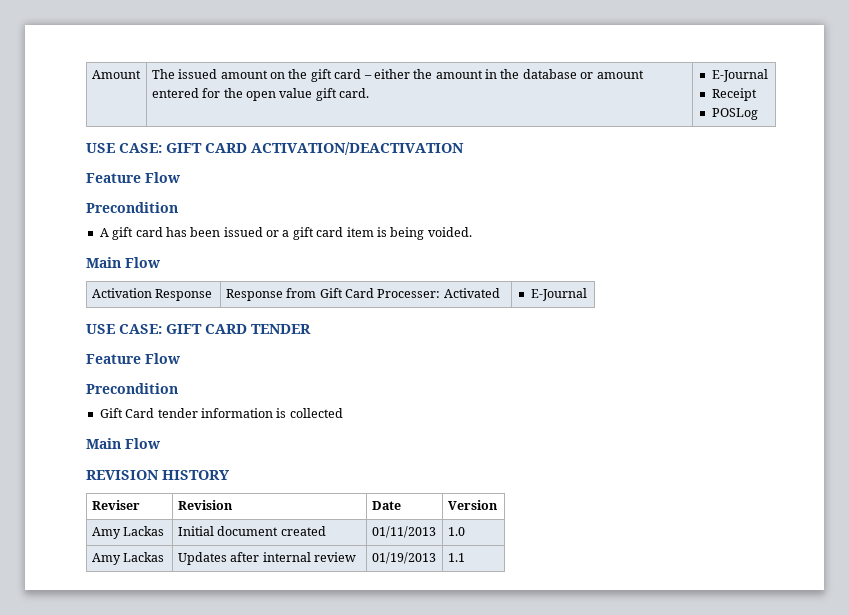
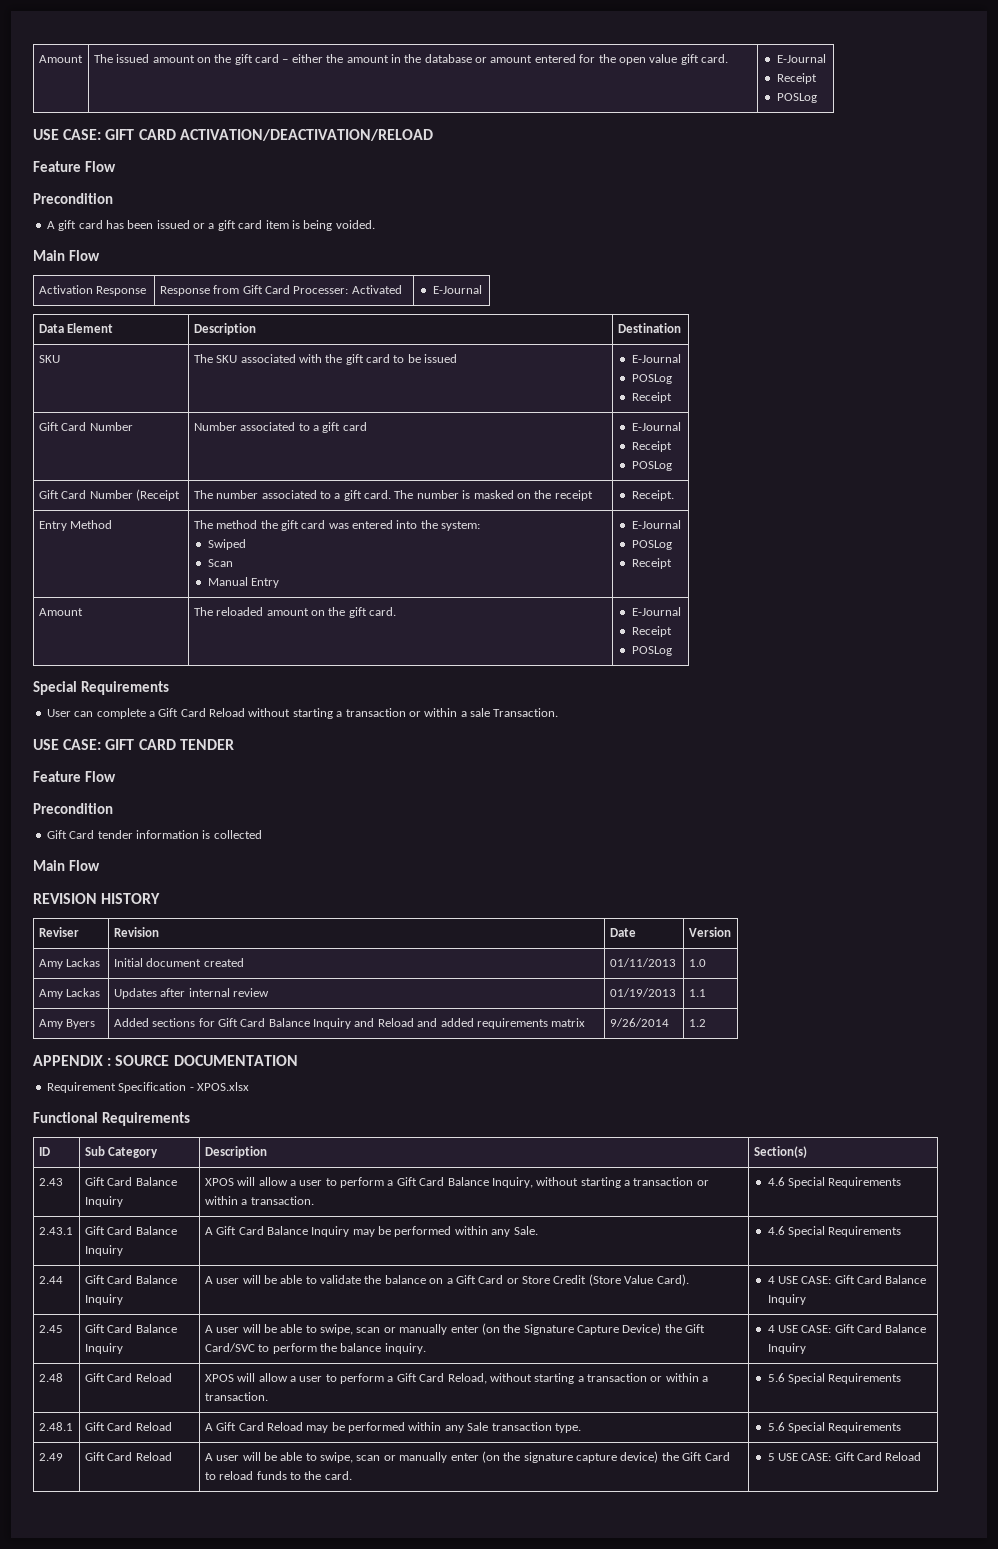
- USE CASE: GIFT CARD ACTIVATION/DEACTIVATION
+ USE CASE: GIFT CARD ACTIVATION/DEACTIVATION/RELOAD
+ Data Element | Description | Destination
+ SKU | The SKU associated with the gift card to be issued | E-Journal
+ POSLog
+ Receipt
+ Gift Card Number | Number associated to a gift card | E-Journal
+ Receipt
+ POSLog
+ Gift Card Number (Receipt | The number associated to a gift card. The number is masked on the receipt | Receipt.
+ Entry Method | The method the gift card was entered into the system:
+ Swiped
+ Scan
+ Manual Entry | E-Journal
+ POSLog
+ Receipt
+ Amount | The reloaded amount on the gift card. | E-Journal
+ Receipt
+ POSLog
+ Special Requirements
+ User can complete a Gift Card Reload without starting a transaction or within a sale Transaction.
+ Amy Byers | Added sections for Gift Card Balance Inquiry and Reload and added requirements matrix | 9/26/2014 | 1.2
+ APPENDIX : SOURCE DOCUMENTATION
+ Requirement Specification - XPOS.xlsx
+ Functional Requirements
+ ID | Sub Category | Description | Section(s)
+ 2.43 | Gift Card Balance Inquiry | XPOS will allow a user to perform a Gift Card Balance Inquiry, without starting a transaction or within a transaction. | 4.6 Special Requirements
+ 2.43.1 | Gift Card Balance Inquiry | A Gift Card Balance Inquiry may be performed within any Sale. | 4.6 Special Requirements
+ 2.44 | Gift Card Balance Inquiry | A user will be able to validate the balance on a Gift Card or Store Credit (Store Value Card). | 4 USE CASE: Gift Card Balance Inquiry
+ 2.45 | Gift Card Balance Inquiry | A user will be able to swipe, scan or manually enter (on the Signature Capture Device) the Gift Card/SVC to perform the balance inquiry. | 4 USE CASE: Gift Card Balance Inquiry
+ 2.48 | Gift Card Reload | XPOS will allow a user to perform a Gift Card Reload, without starting a transaction or within a transaction. | 5.6 Special Requirements
+ 2.48.1 | Gift Card Reload | A Gift Card Reload may be performed within any Sale transaction type. | 5.6 Special Requirements
+ 2.49 | Gift Card Reload | A user will be able to swipe, scan or manually enter (on the signature capture device) the Gift Card to reload funds to the card. | 5 USE CASE: Gift Card Reload

